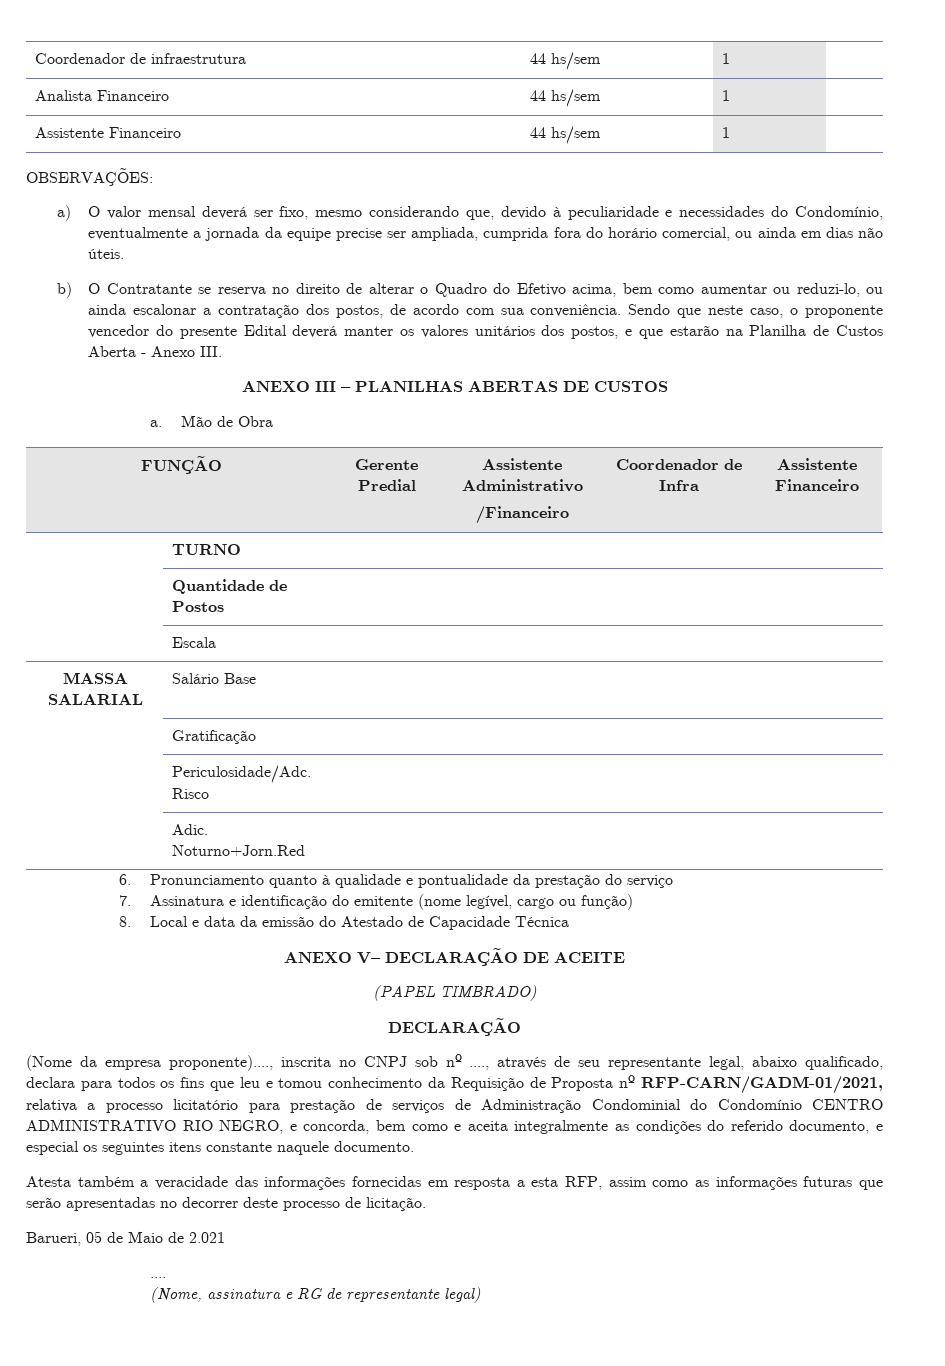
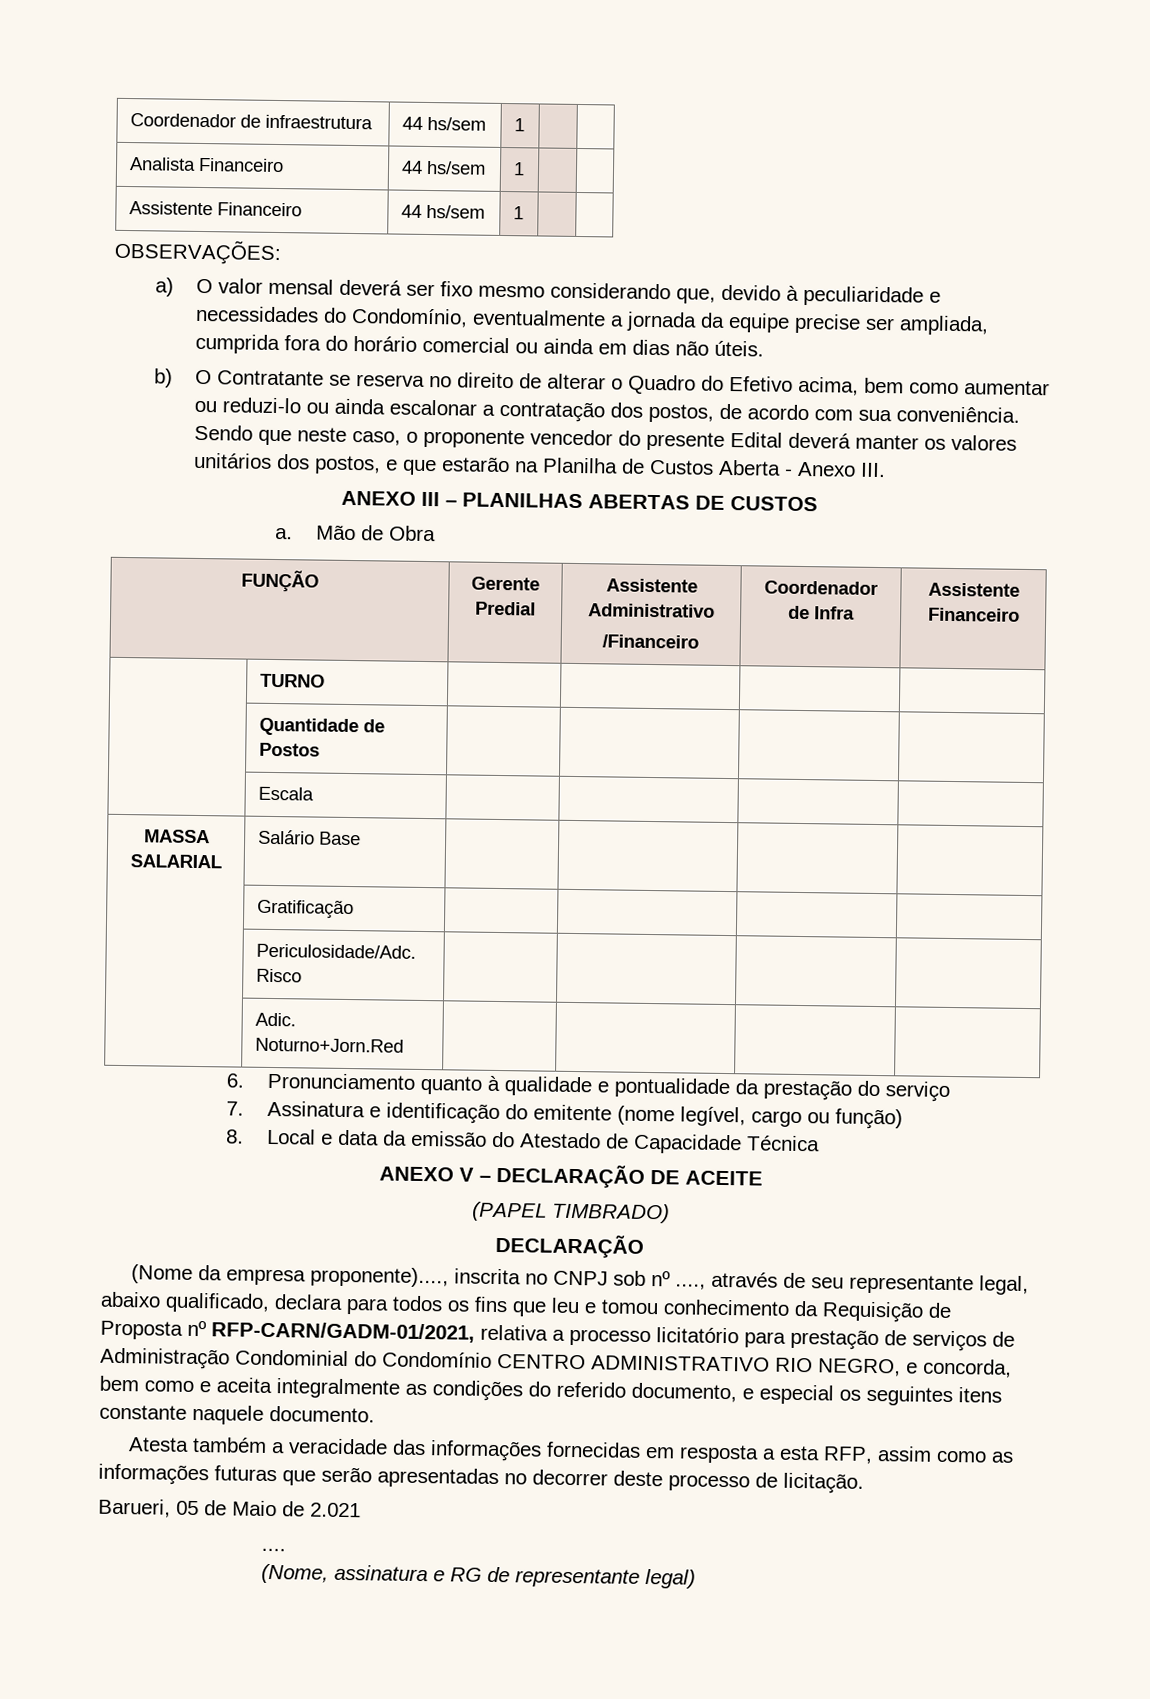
- a) O valor mensal deverá ser fixo, mesmo considerando que, devido à peculiaridade e necessidades do Condomínio, eventualmente a jornada da equipe precise ser ampliada, cumprida fora do horário comercial, ou ainda em dias não úteis.
+ a) O valor mensal deverá ser fixo mesmo considerando que, devido à peculiaridade e necessidades do Condomínio, eventualmente a jornada da equipe precise ser ampliada, cumprida fora do horário comercial ou ainda em dias não úteis.
- b) O Contratante se reserva no direito de alterar o Quadro do Efetivo acima, bem como aumentar ou reduzi-lo, ou ainda escalonar a contratação dos postos, de acordo com sua conveniência.
+ b) O Contratante se reserva no direito de alterar o Quadro do Efetivo acima, bem como aumentar ou reduzi-lo ou ainda escalonar a contratação dos postos, de acordo com sua conveniência.
- ANEXO V– DECLARAÇÃO DE ACEITE
+ ANEXO V – DECLARAÇÃO DE ACEITE

